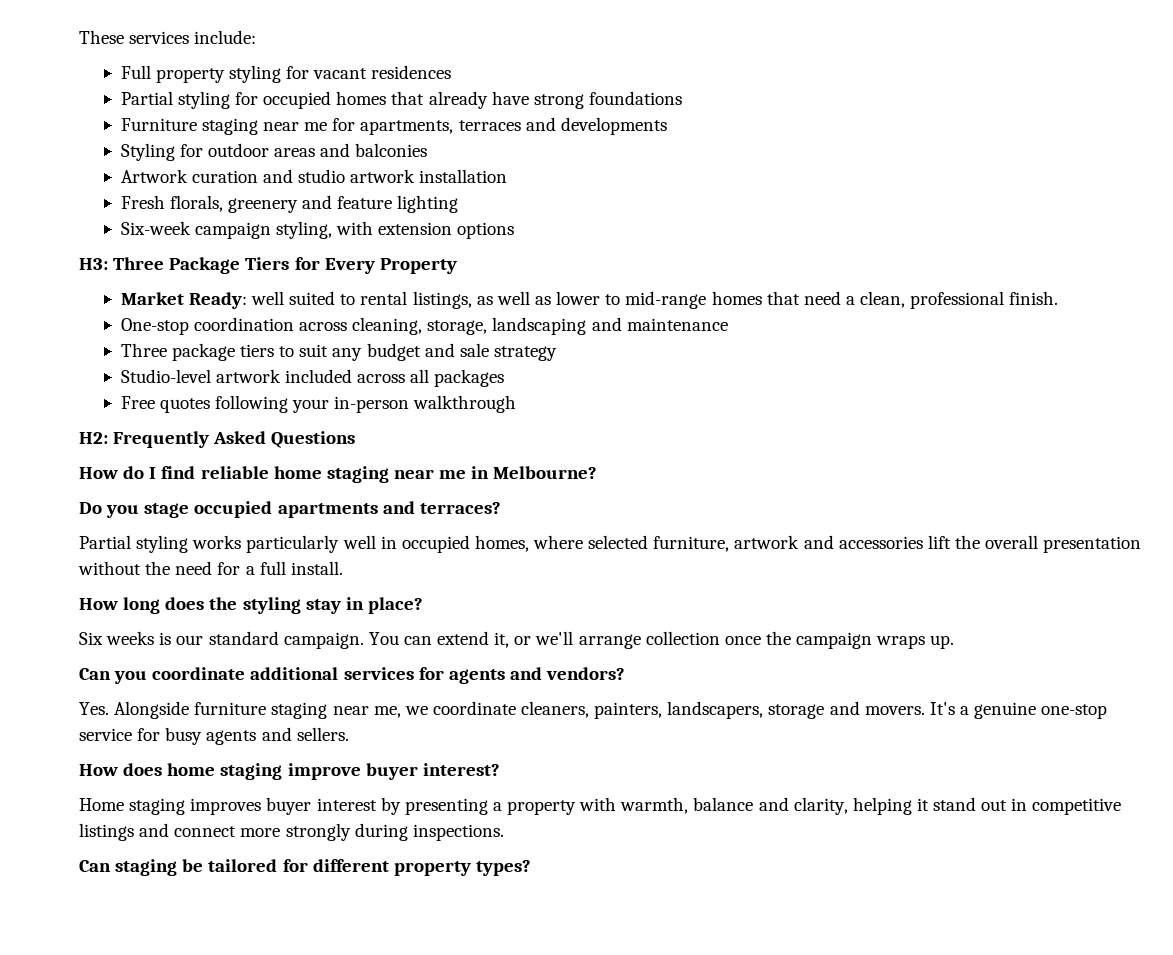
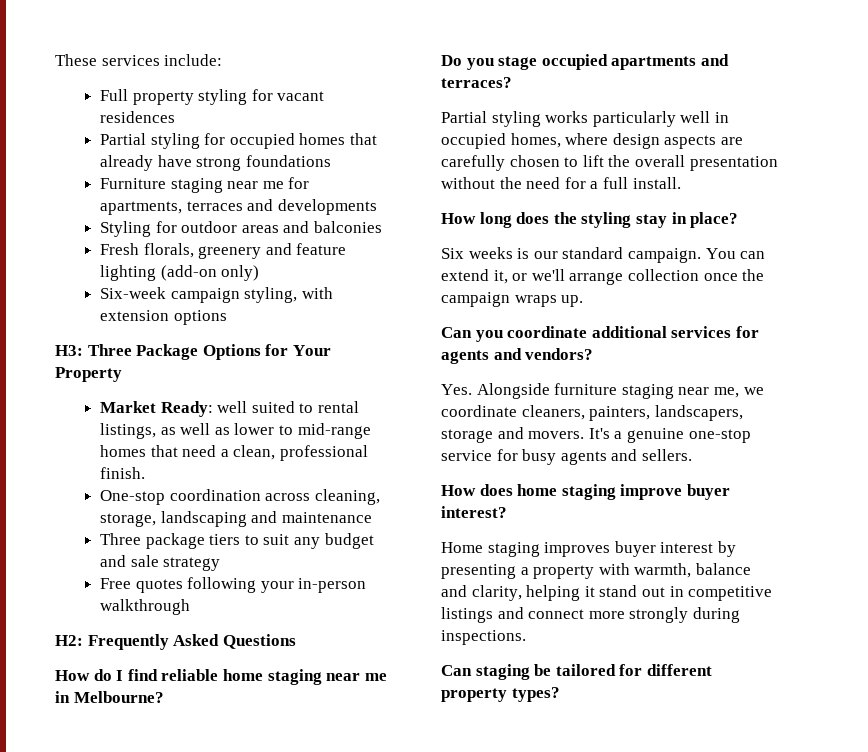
- Artwork curation and studio artwork installation
- Fresh florals, greenery and feature lighting
+ Fresh florals, greenery and feature lighting (add-on only)
- H3: Three Package Tiers for Every Property
+ H3: Three Package Options for Your Property
- Studio-level artwork included across all packages
- Partial styling works particularly well in occupied homes, where selected furniture, artwork and accessories lift the overall presentation without the need for a full install.
+ Partial styling works particularly well in occupied homes, where design aspects are carefully chosen to lift the overall presentation without the need for a full install.

